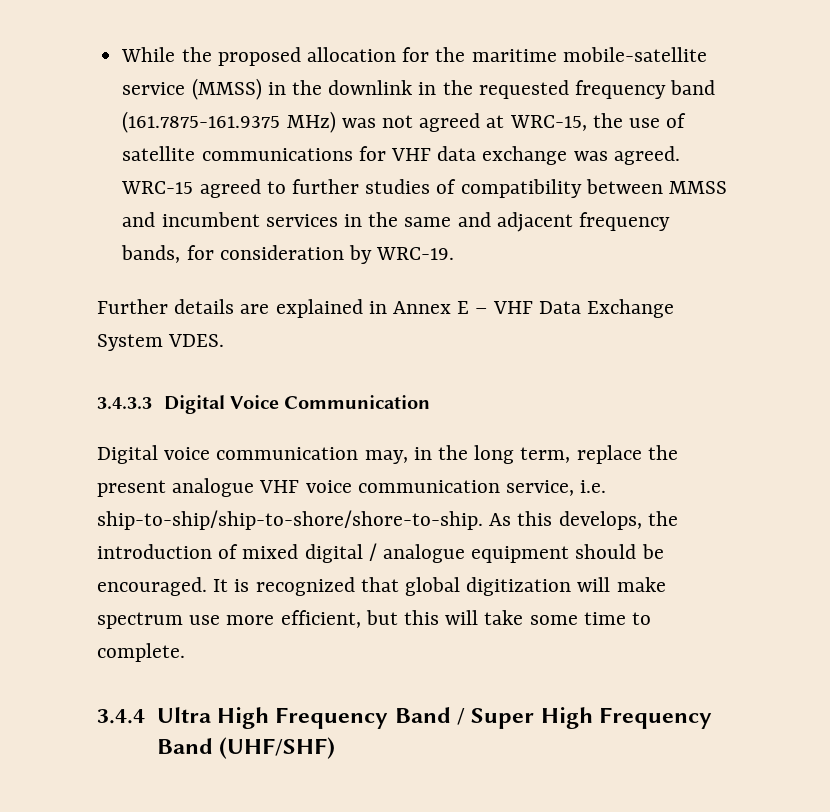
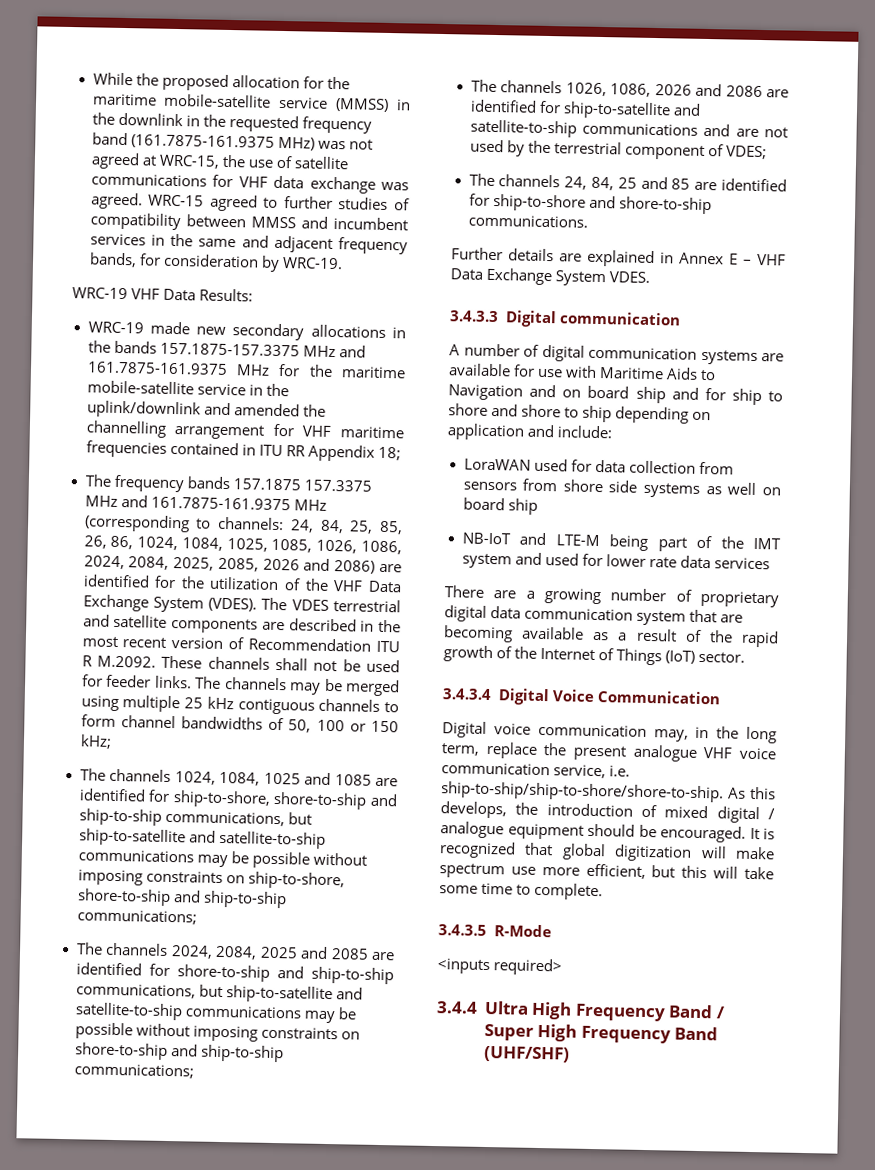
+ WRC-19 VHF Data Results:
+ WRC-19 made new secondary allocations in the bands 157.1875-157.3375 MHz and 161.7875-161.9375 MHz for the maritime mobile-satellite service in the uplink/downlink and amended the channelling arrangement for VHF maritime frequencies contained in ITU RR Appendix 18;
+ The frequency bands 157.1875 157.3375 MHz and 161.7875-161.9375 MHz (corresponding to channels: 24, 84, 25, 85, 26, 86, 1024, 1084, 1025, 1085, 1026, 1086, 2024, 2084, 2025, 2085, 2026 and 2086) are identified for the utilization of the VHF Data Exchange System (VDES). The VDES terrestrial and satellite components are described in the most recent version of Recommendation ITU R M.2092. These channels shall not be used for feeder links. The channels may be merged using multiple 25 kHz contiguous channels to form channel bandwidths of 50, 100 or 150 kHz;
+ The channels 1024, 1084, 1025 and 1085 are identified for ship-to-shore, shore-to-ship and ship-to-ship communications, but ship-to-satellite and satellite-to-ship communications may be possible without imposing constraints on ship-to-shore, shore-to-ship and ship-to-ship communications;
+ The channels 2024, 2084, 2025 and 2085 are identified for shore-to-ship and ship-to-ship communications, but ship-to-satellite and satellite-to-ship communications may be possible without imposing constraints on shore-to-ship and ship-to-ship communications;
+ The channels 1026, 1086, 2026 and 2086 are identified for ship-to-satellite and satellite-to-ship communications and are not used by the terrestrial component of VDES;
+ The channels 24, 84, 25 and 85 are identified for ship-to-shore and shore-to-ship communications.
- 3.4.3.3 Digital Voice Communication
+ 3.4.3.3 Digital communication
+ A number of digital communication systems are available for use with Maritime Aids to Navigation and on board ship and for ship to shore and shore to ship depending on application and include:
+ LoraWAN used for data collection from sensors from shore side systems as well on board ship
+ NB-IoT and LTE-M being part of the IMT system and used for lower rate data services
+ There are a growing number of proprietary digital data communication system that are becoming available as a result of the rapid growth of the Internet of Things (IoT) sector.
+ 3.4.3.4 Digital Voice Communication
+ 3.4.3.5 R-Mode
+ <inputs required>

